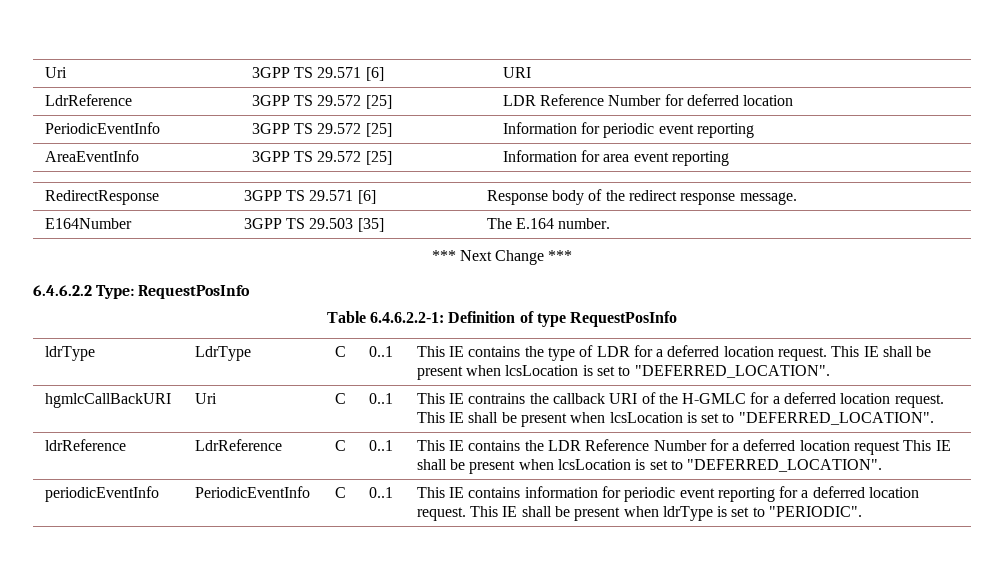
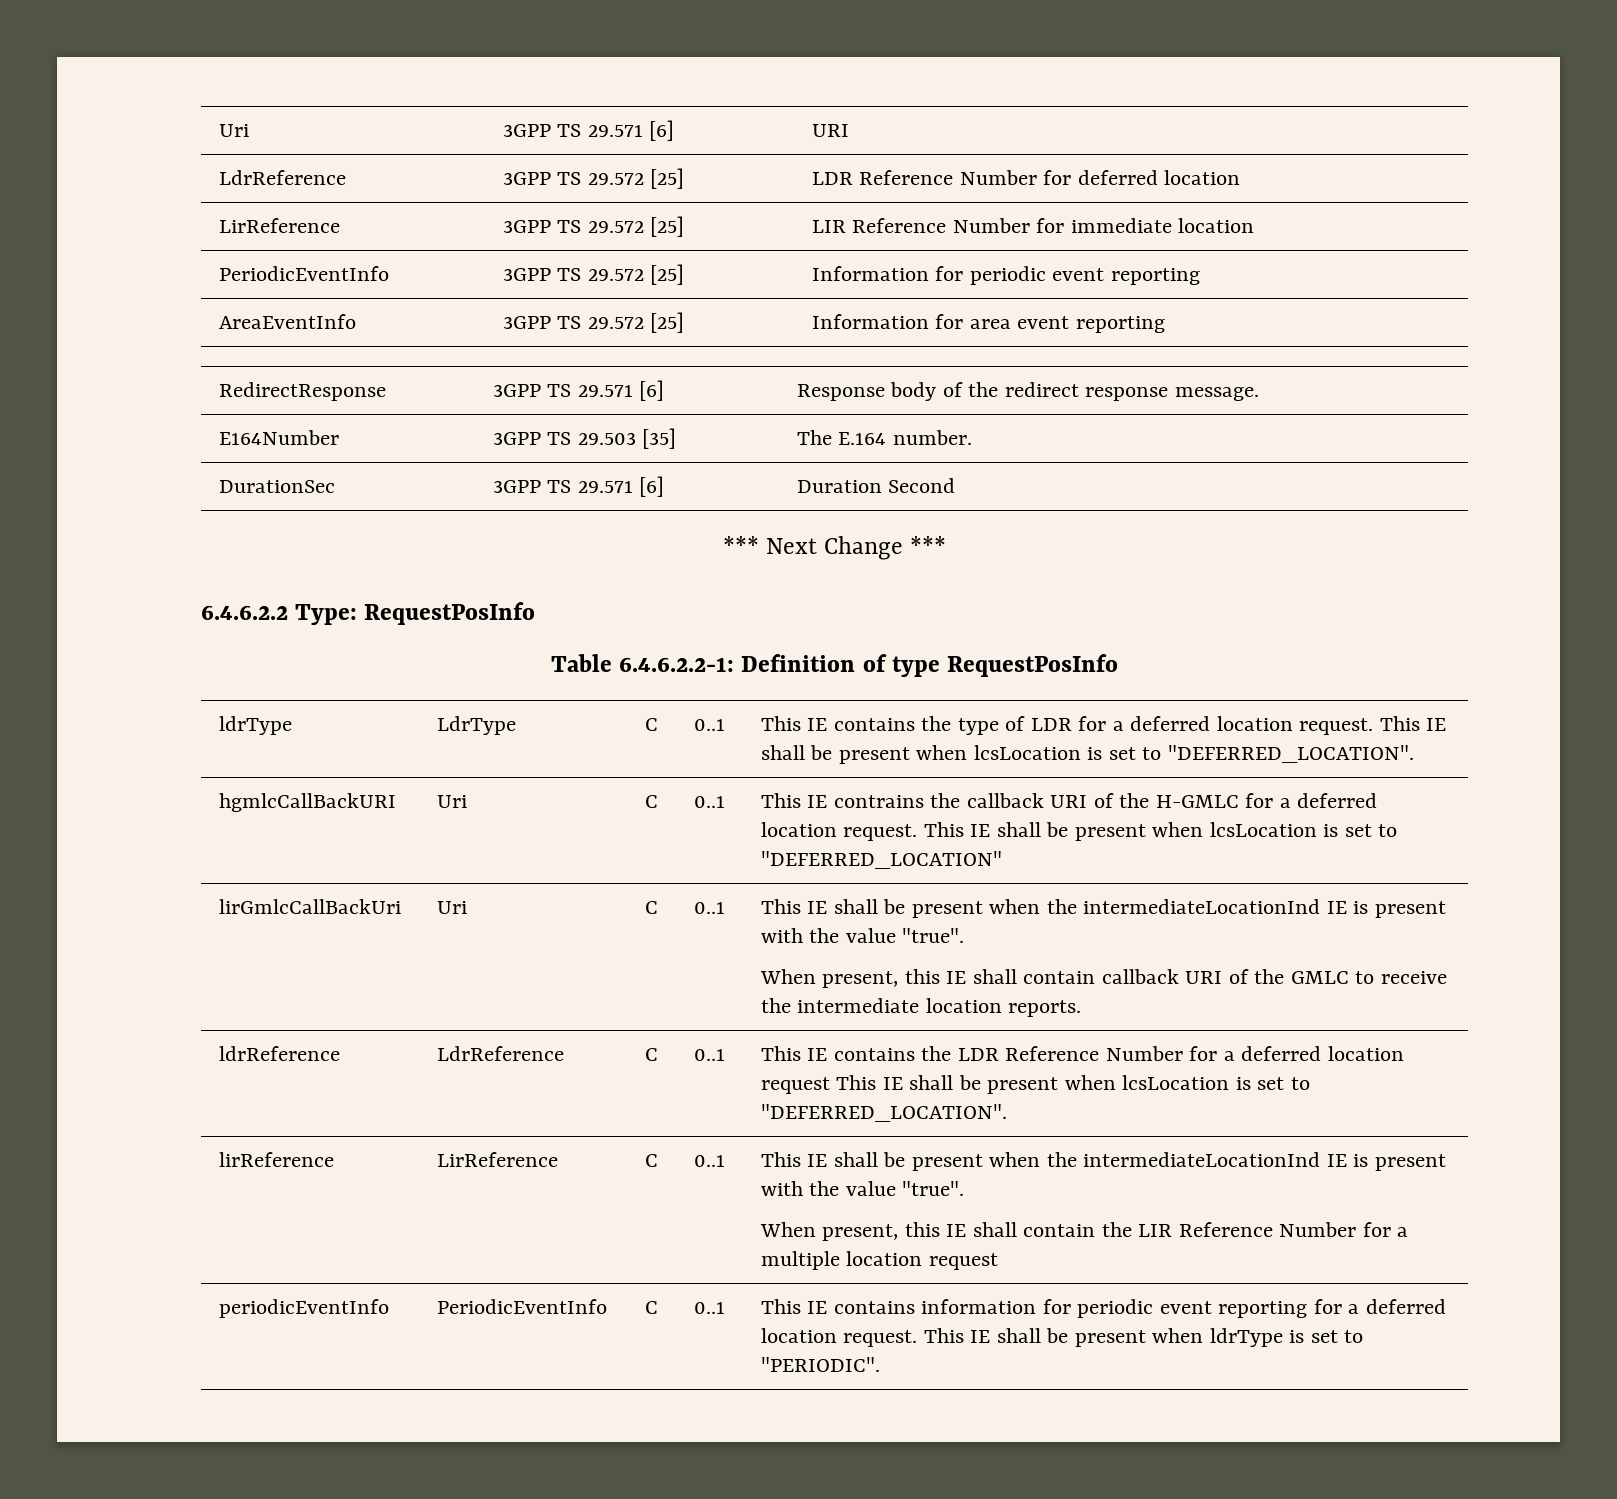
+ LirReference | 3GPP TS 29.572 [25] | LIR Reference Number for immediate location
+ DurationSec | 3GPP TS 29.571 [6] | Duration Second
- hgmlcCallBackURI | Uri | C | 0..1 | This IE contrains the callback URI of the H-GMLC for a deferred location request. This IE shall be present when lcsLocation is set to "DEFERRED_LOCATION".
+ hgmlcCallBackURI | Uri | C | 0..1 | This IE contrains the callback URI of the H-GMLC for a deferred location request. This IE shall be present when lcsLocation is set to "DEFERRED_LOCATION"
+ lirGmlcCallBackUri | Uri | C | 0..1 | This IE shall be present when the intermediateLocationInd IE is present with the value "true".
+ When present, this IE shall contain callback URI of the GMLC to receive the intermediate location reports.
+ lirReference | LirReference | C | 0..1 | This IE shall be present when the intermediateLocationInd IE is present with the value "true".
+ When present, this IE shall contain the LIR Reference Number for a multiple location request

